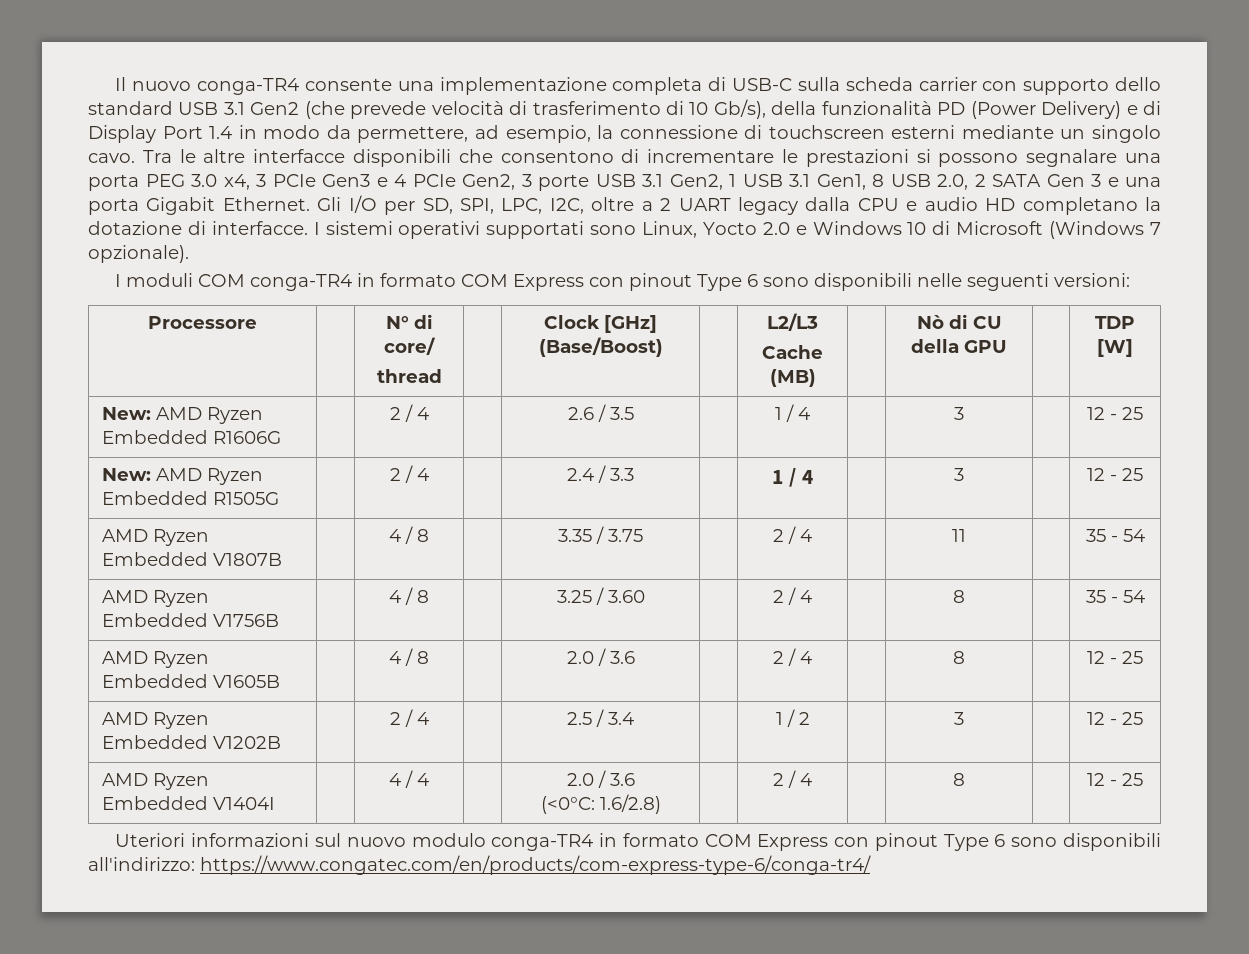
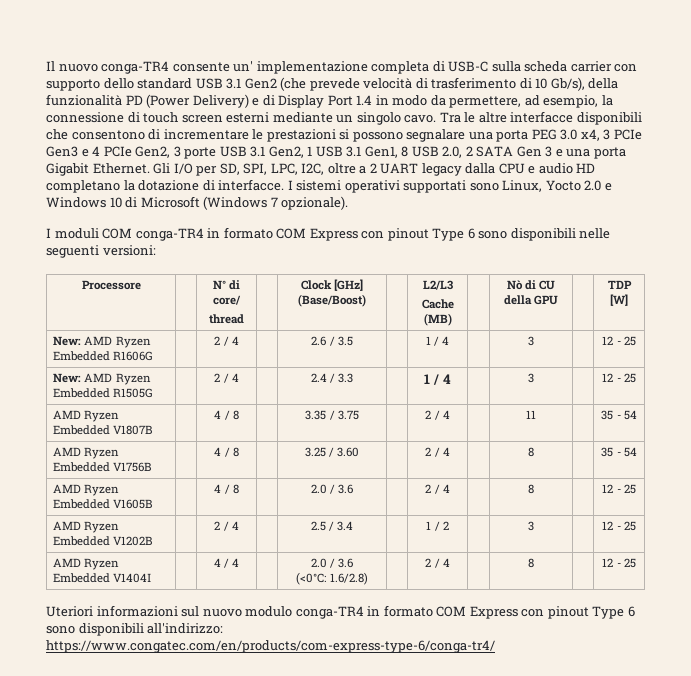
- Il nuovo conga-TR4 consente una implementazione completa di USB-C sulla scheda carrier con supporto dello standard USB 3.1 Gen2 (che prevede velocità di trasferimento di 10 Gb/s), della funzionalità PD (Power Delivery) e di Display Port 1.4 in modo da permettere, ad esempio, la connessione di touchscreen esterni mediante un singolo cavo.
+ Il nuovo conga-TR4 consente un' implementazione completa di USB-C sulla scheda carrier con supporto dello standard USB 3.1 Gen2 (che prevede velocità di trasferimento di 10 Gb/s), della funzionalità PD (Power Delivery) e di Display Port 1.4 in modo da permettere, ad esempio, la connessione di touch screen esterni mediante un singolo cavo.

